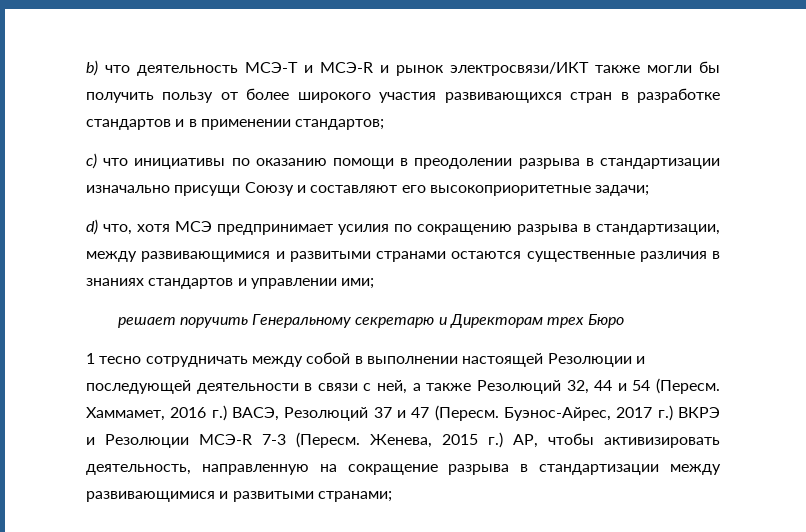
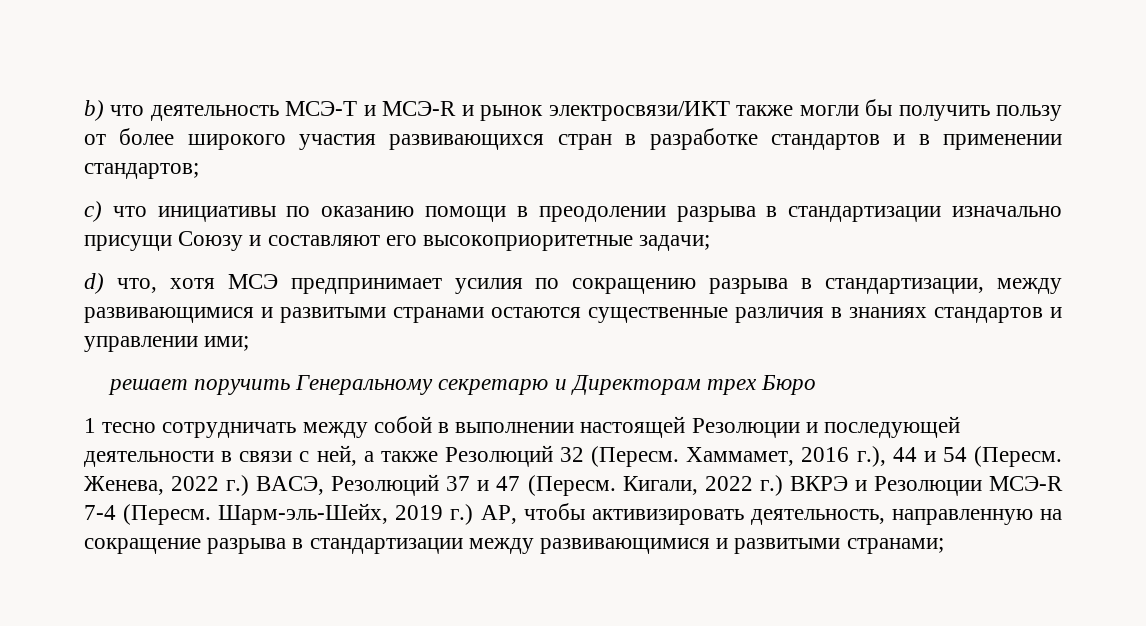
- 1 тесно сотрудничать между собой в выполнении настоящей Резолюции и последующей деятельности в связи с ней, а также Резолюций 32, 44 и 54 (Пересм.
+ 1 тесно сотрудничать между собой в выполнении настоящей Резолюции и последующей деятельности в связи с ней, а также Резолюций 32 (Пересм. Хаммамет, 2016 г.), 44 и 54 (Пересм.
- Хаммамет, 2016 г.) ВАСЭ, Резолюций 37 и 47 (Пересм.
+ Женева, 2022 г.) ВАСЭ, Резолюций 37 и 47 (Пересм.
- Буэнос-Айрес, 2017 г.) ВКРЭ и Резолюции МСЭ-R 7-3 (Пересм. Женева, 2015 г.) АР, чтобы активизировать деятельность, направленную на сокращение разрыва в стандартизации между развивающимися и развитыми странами;
+ Кигали, 2022 г.) ВКРЭ и Резолюции МСЭ-R 7-4 (Пересм. Шарм-эль-Шейх, 2019 г.) АР, чтобы активизировать деятельность, направленную на сокращение разрыва в стандартизации между развивающимися и развитыми странами;

